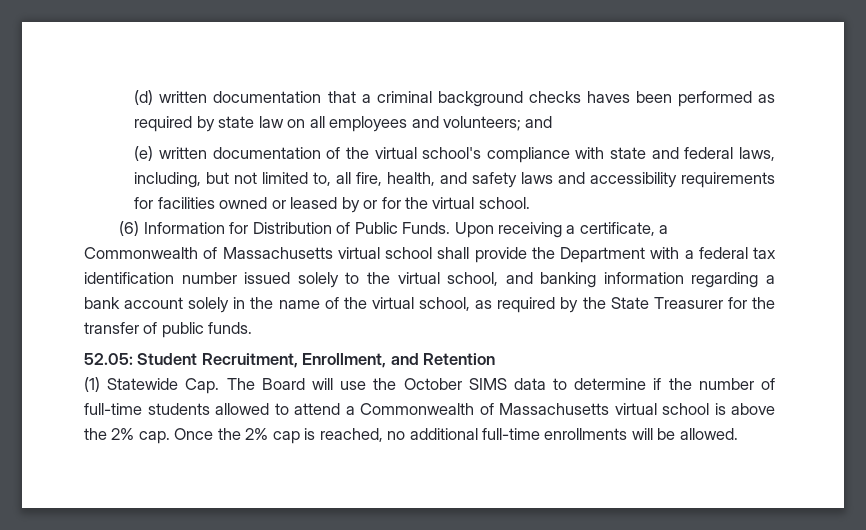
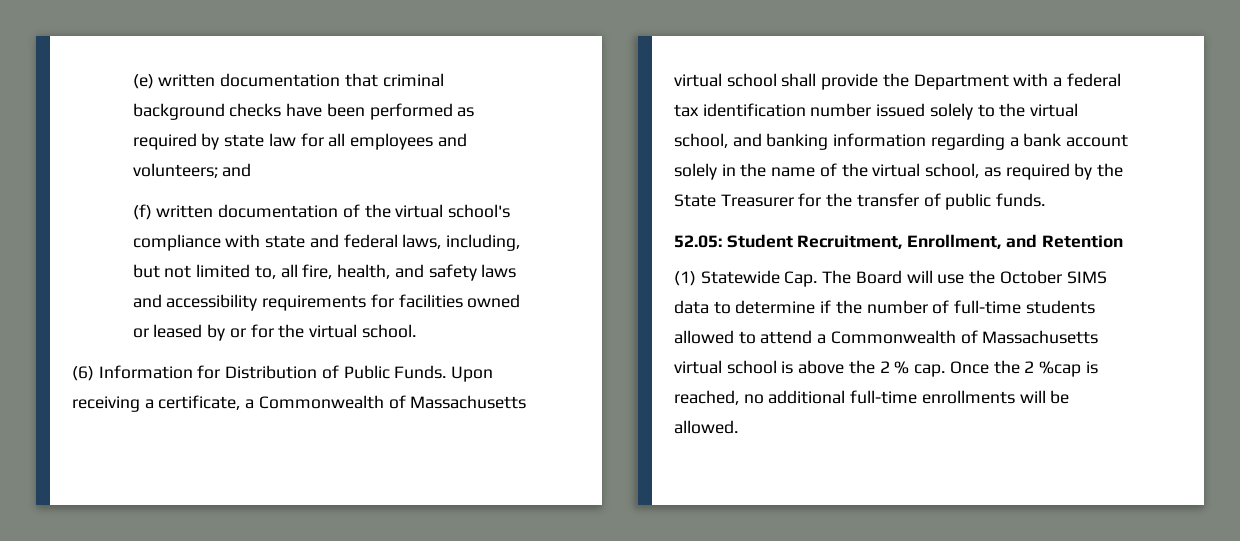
- (d) written documentation that a criminal background checks haves been performed as required by state law on all employees and volunteers; and
+ (e) written documentation that criminal background checks have been performed as required by state law for all employees and volunteers; and
- (e) written documentation of the virtual school's compliance with state and federal laws, including, but not limited to, all fire, health, and safety laws and accessibility requirements for facilities owned or leased by or for the virtual school.
+ (f) written documentation of the virtual school's compliance with state and federal laws, including, but not limited to, all fire, health, and safety laws and accessibility requirements for facilities owned or leased by or for the virtual school.
- (1) Statewide Cap. The Board will use the October SIMS data to determine if the number of full-time students allowed to attend a Commonwealth of Massachusetts virtual school is above the 2% cap.
+ (1) Statewide Cap. The Board will use the October SIMS data to determine if the number of full-time students allowed to attend a Commonwealth of Massachusetts virtual school is above the 2 % cap.
- Once the 2% cap is reached, no additional full-time enrollments will be allowed.
+ Once the 2 %cap is reached, no additional full-time enrollments will be allowed.

